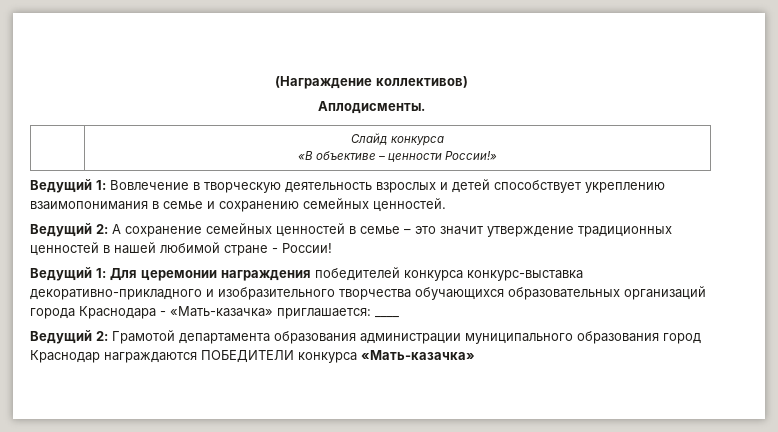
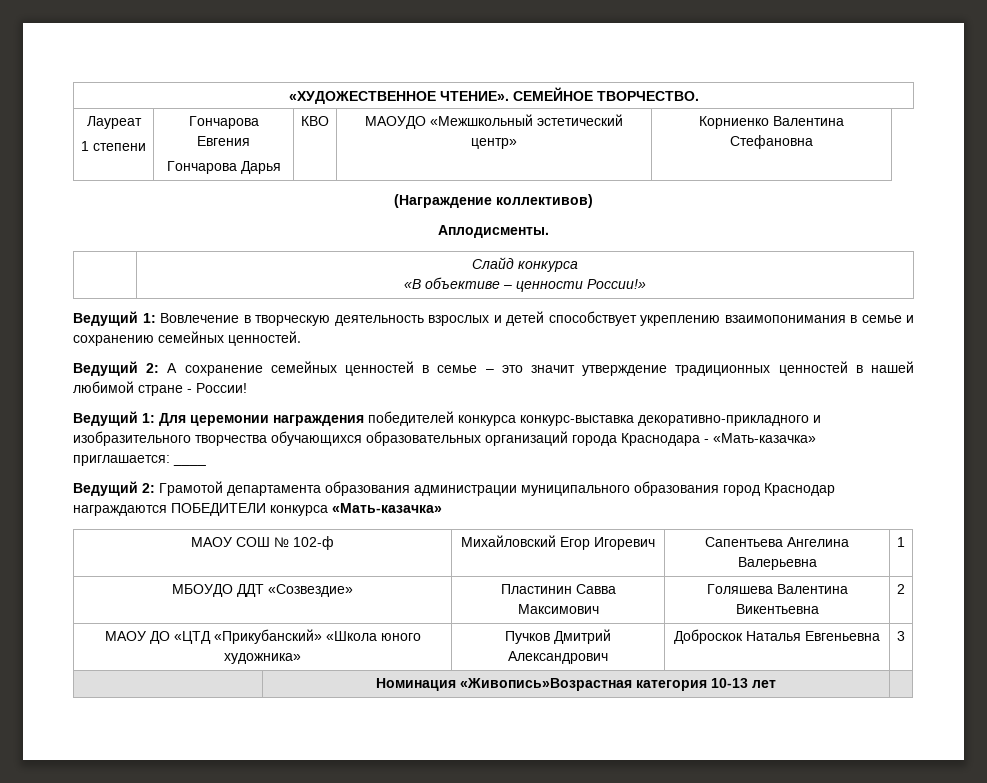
+ «ХУДОЖЕСТВЕННОЕ ЧТЕНИЕ». СЕМЕЙНОЕ ТВОРЧЕСТВО.
+ Лауреат
+ 1 степени | Гончарова Евгения
+ Гончарова Дарья | КВО | МАОУДО «Межшкольный эстетический центр» | Корниенко Валентина Стефановна
+ МАОУ СОШ № 102-ф | Михайловский Егор Игоревич | Сапентьева Ангелина Валерьевна | 1
+ МБОУДО ДДТ «Созвездие» | Пластинин Савва Максимович | Голяшева Валентина Викентьевна | 2
+ МАОУ ДО «ЦТД «Прикубанский» «Школа юного художника» | Пучков Дмитрий Александрович | Доброскок Наталья Евгеньевна | 3
+ | Номинация «Живопись»Возрастная категория 10-13 лет |

